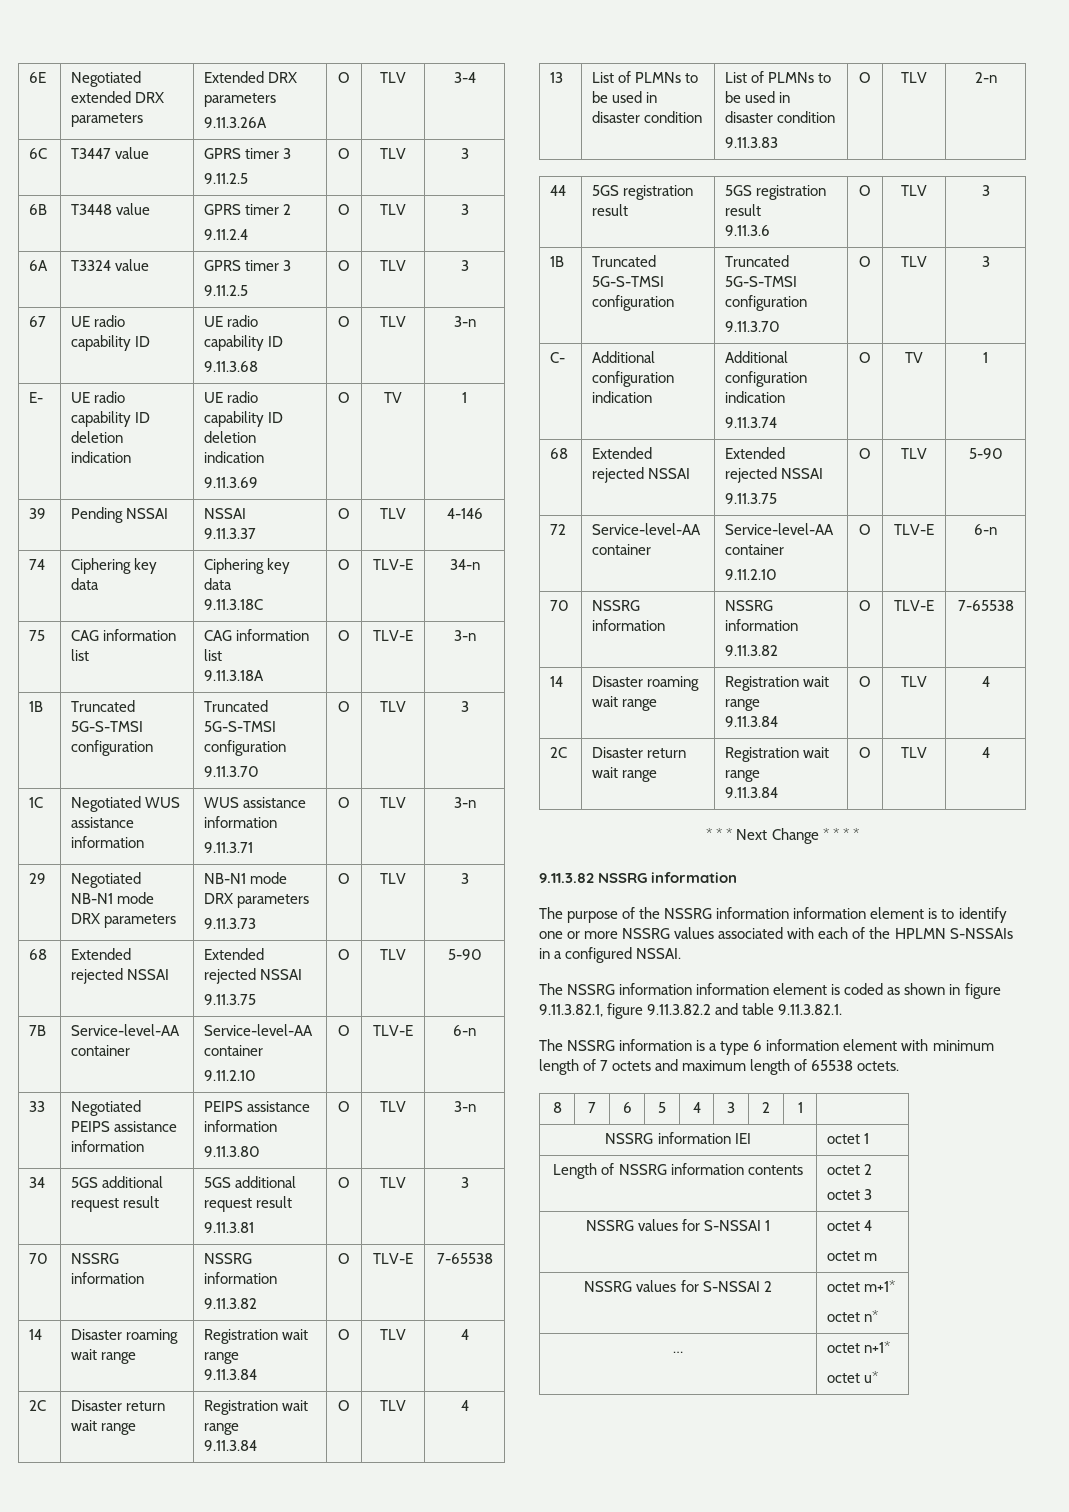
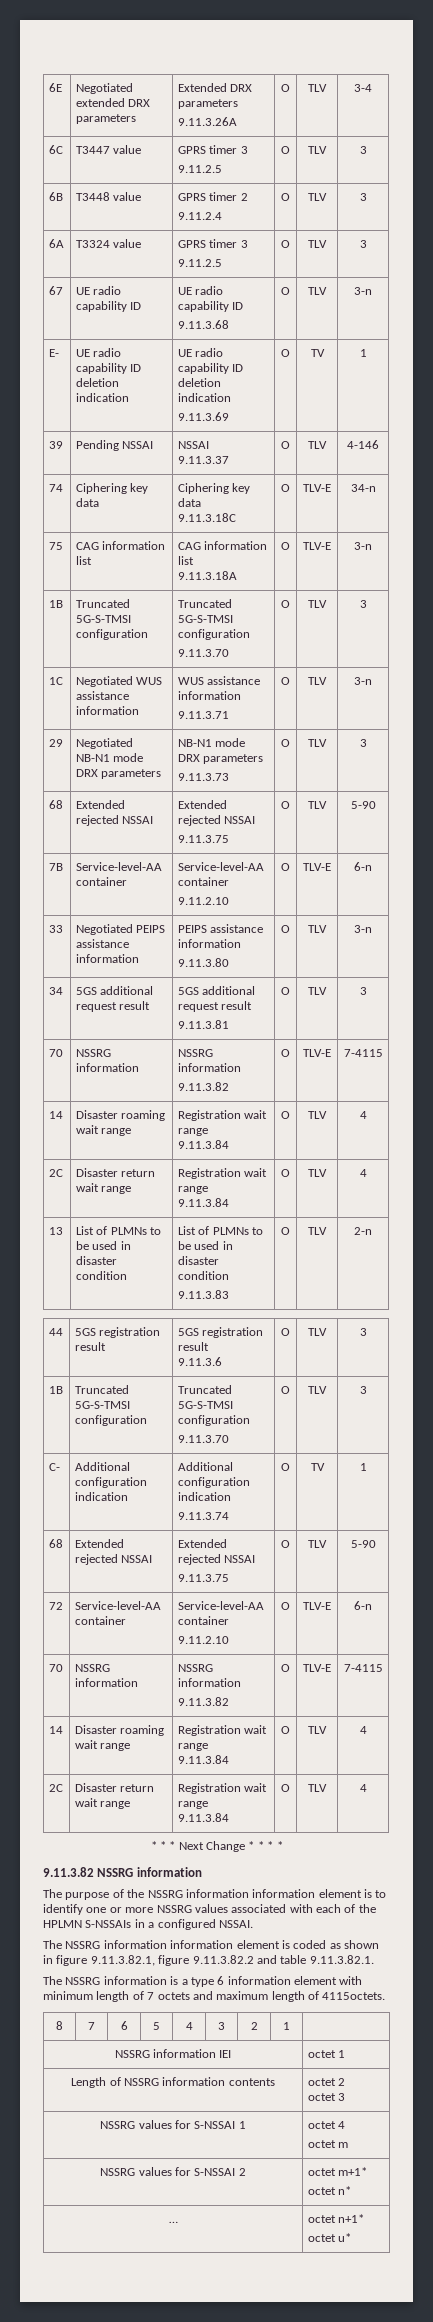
  34 | 5GS additional request result | 5GS additional request result
  9.11.3.81 | O | TLV | 3
  70 | NSSRG information | NSSRG information
- 9.11.3.82 | O | TLV-E | 7-65538
+ 9.11.3.82 | O | TLV-E | 7-4115
  72 | Service-level-AA container | Service-level-AA container
  9.11.2.10 | O | TLV-E | 6-n
  70 | NSSRG information | NSSRG information
- 9.11.3.82 | O | TLV-E | 7-65538
+ 9.11.3.82 | O | TLV-E | 7-4115
- The NSSRG information is a type 6 information element with minimum length of 7 octets and maximum length of 65538 octets.
+ The NSSRG information is a type 6 information element with minimum length of 7 octets and maximum length of 4115octets.

